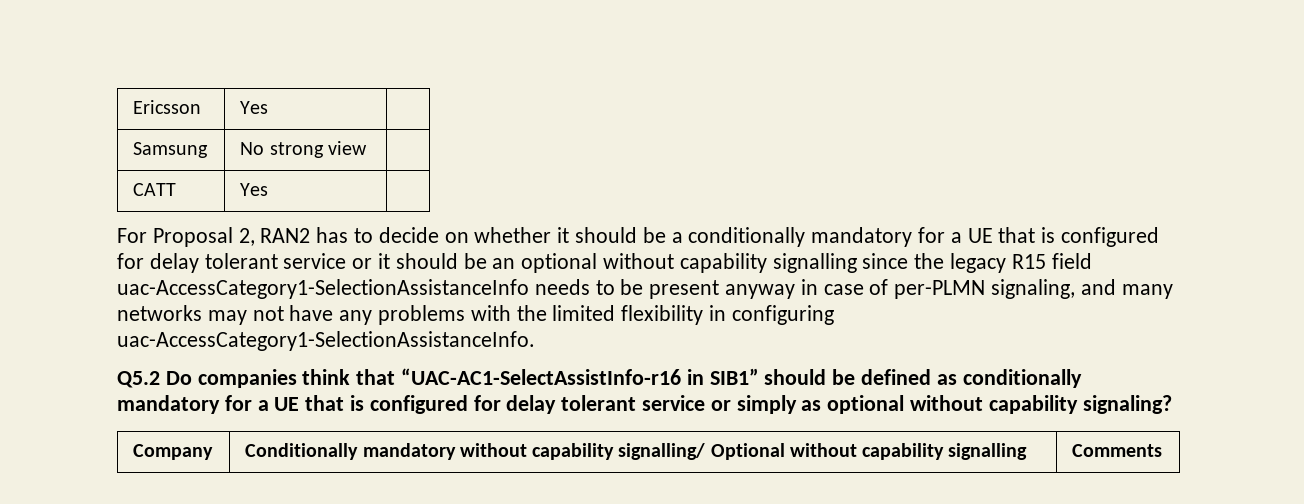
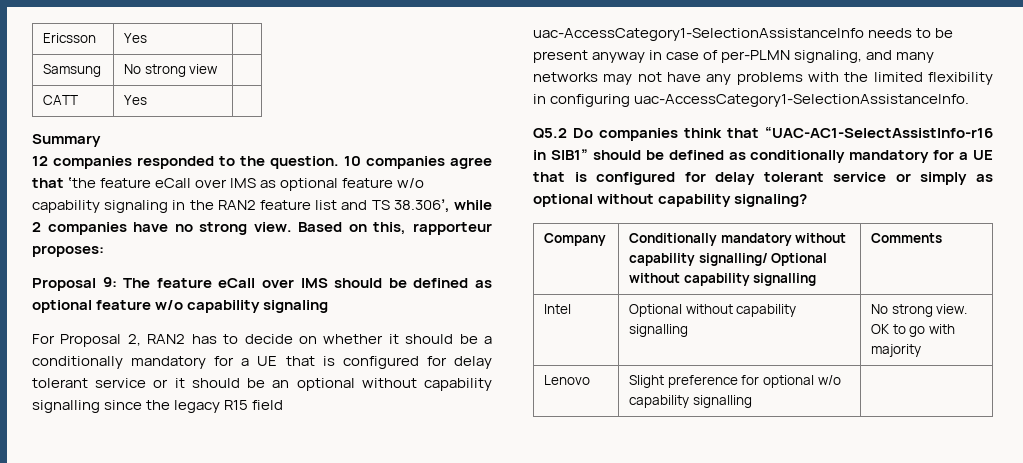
+ Summary
+ 12 companies responded to the question. 10 companies agree that ‘the feature eCall over IMS as optional feature w/o capability signaling in the RAN2 feature list and TS 38.306’, while 2 companies have no strong view. Based on this, rapporteur proposes:
+ Proposal 9: The feature eCall over IMS should be defined as optional feature w/o capability signaling
+ Intel | Optional without capability signalling | No strong view. OK to go with majority
+ Lenovo | Slight preference for optional w/o capability signalling |

